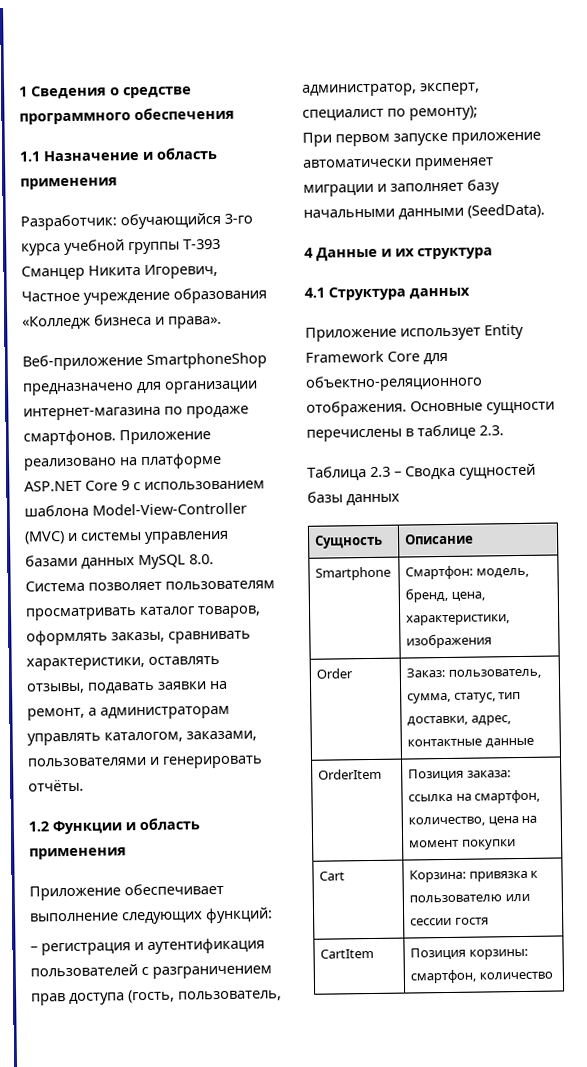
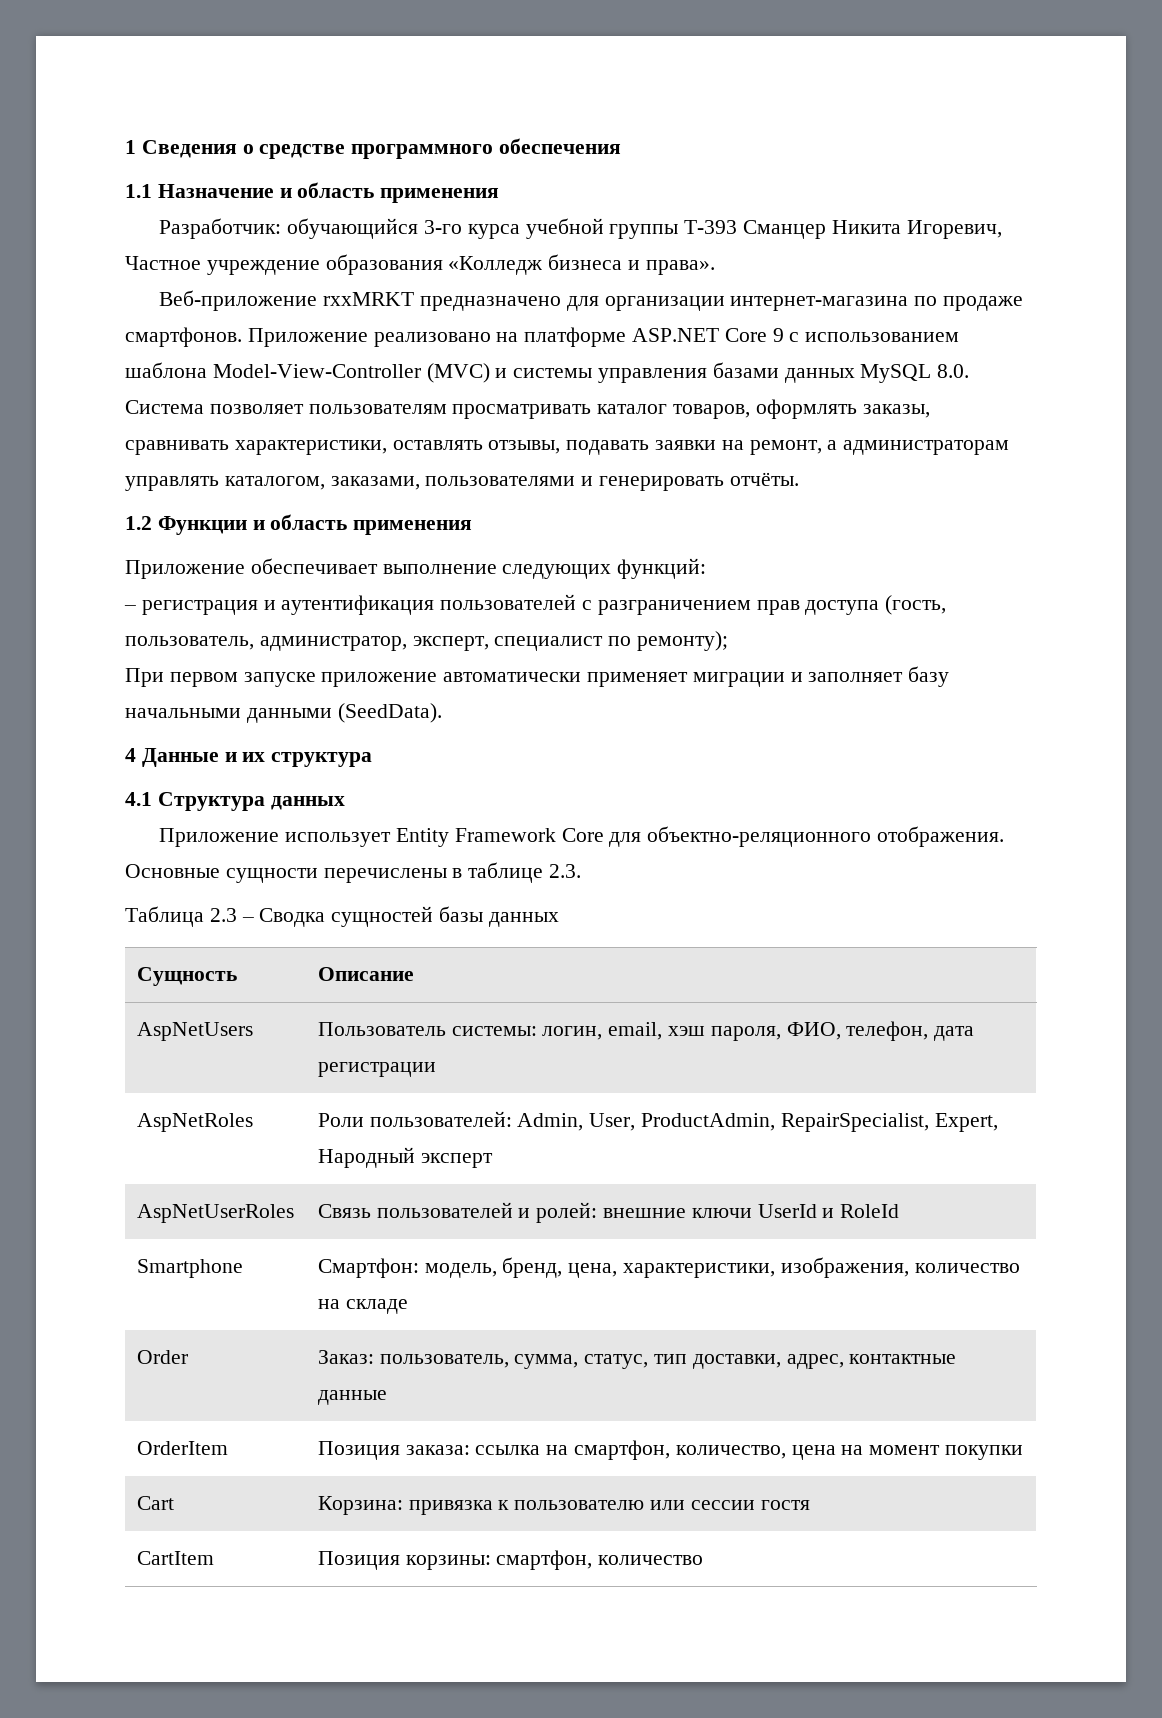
- Веб-приложение SmartphoneShop предназначено для организации интернет-магазина по продаже смартфонов.
+ Веб-приложение rxxMRKT предназначено для организации интернет-магазина по продаже смартфонов.
+ AspNetUsers | Пользователь системы: логин, email, хэш пароля, ФИО, телефон, дата регистрации
+ AspNetRoles | Роли пользователей: Admin, User, ProductAdmin, RepairSpecialist, Expert, Народный эксперт
+ AspNetUserRoles | Связь пользователей и ролей: внешние ключи UserId и RoleId
- Smartphone | Смартфон: модель, бренд, цена, характеристики, изображения
+ Smartphone | Смартфон: модель, бренд, цена, характеристики, изображения, количество на складе

